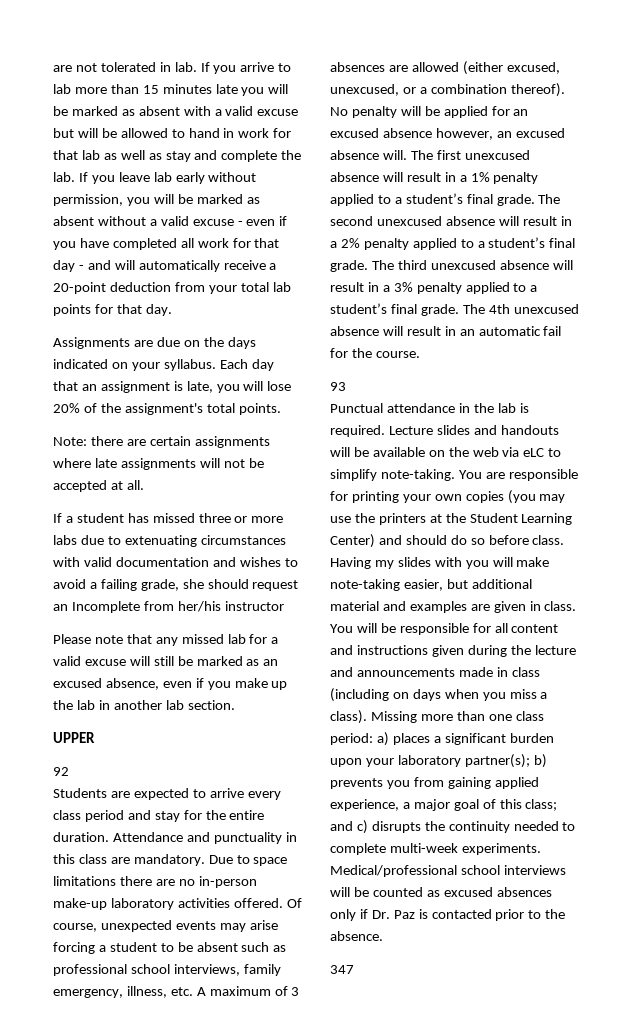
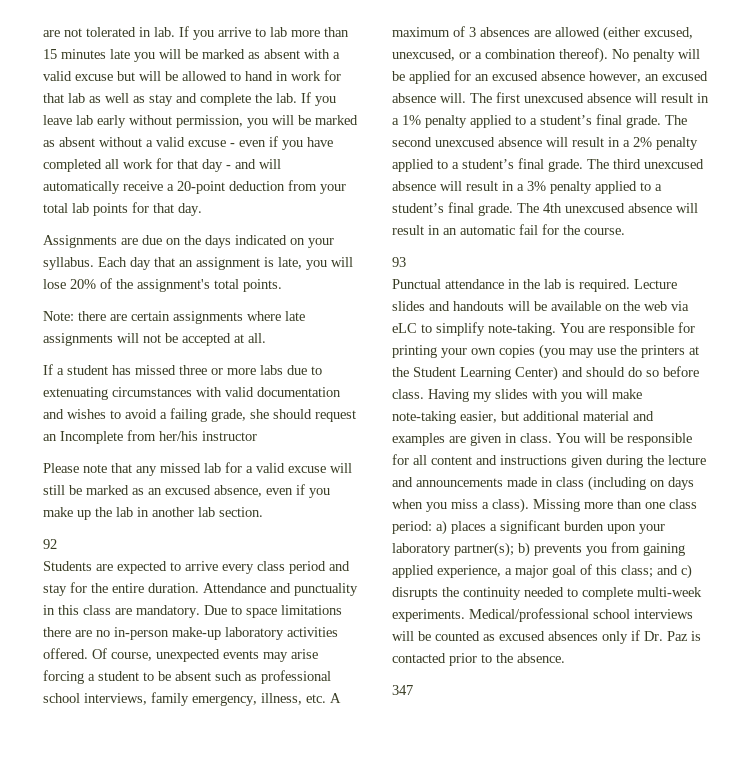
- UPPER

